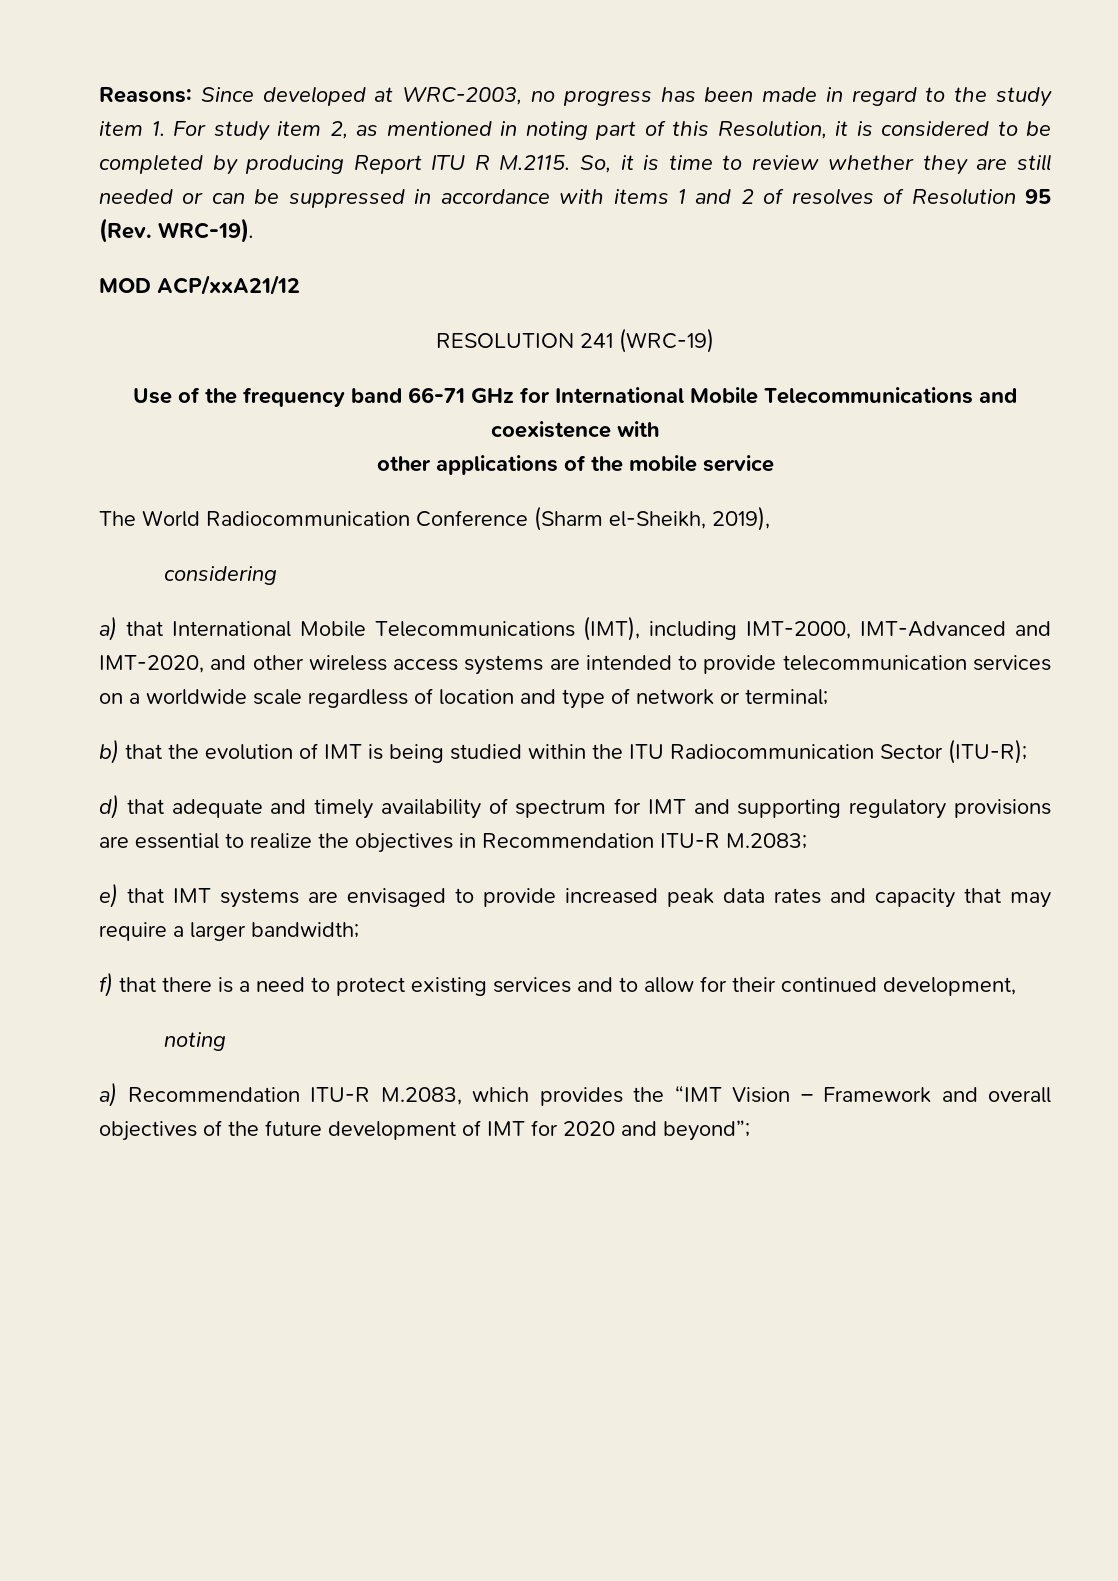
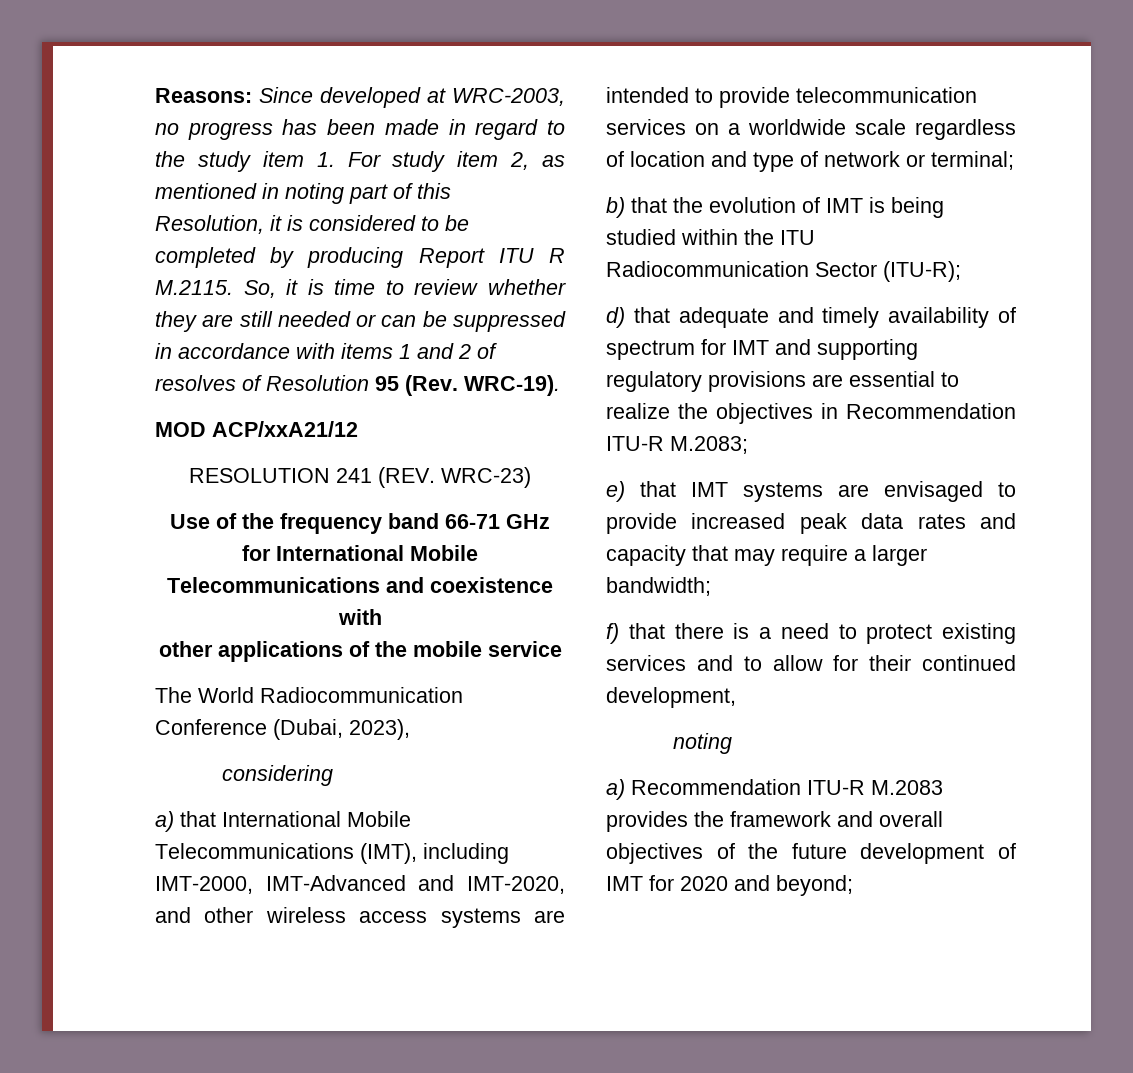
- RESOLUTION 241 (WRC-19)
+ RESOLUTION 241 (REV. WRC-23)
- The World Radiocommunication Conference (Sharm el-Sheikh, 2019),
+ The World Radiocommunication Conference (Dubai, 2023),
- a) Recommendation ITU-R M.2083, which provides the “IMT Vision – Framework and overall objectives of the future development of IMT for 2020 and beyond”;
+ a) Recommendation ITU-R M.2083 provides the framework and overall objectives of the future development of IMT for 2020 and beyond;

